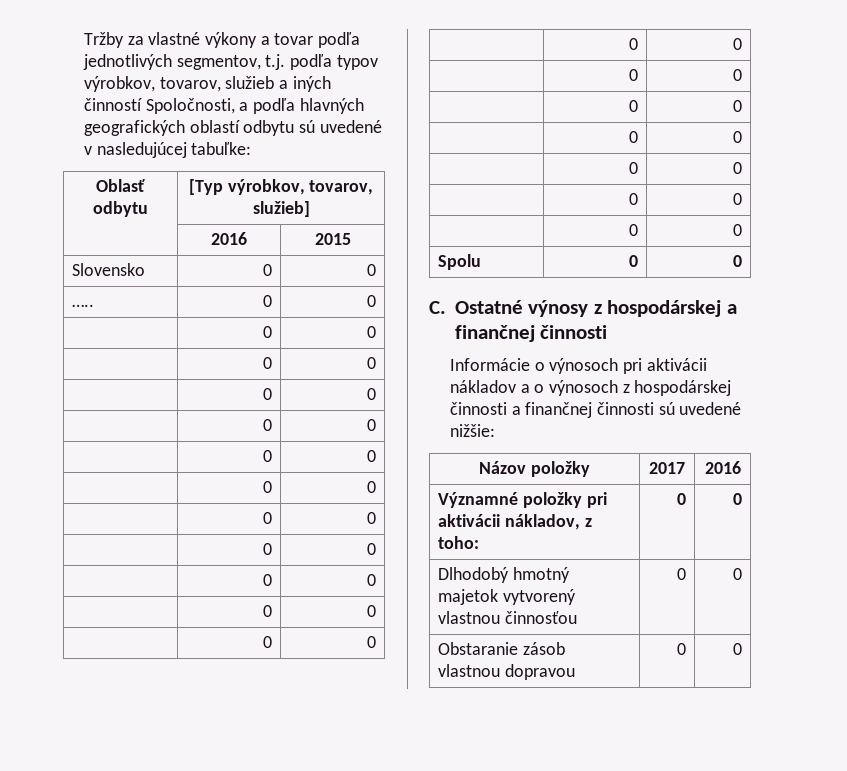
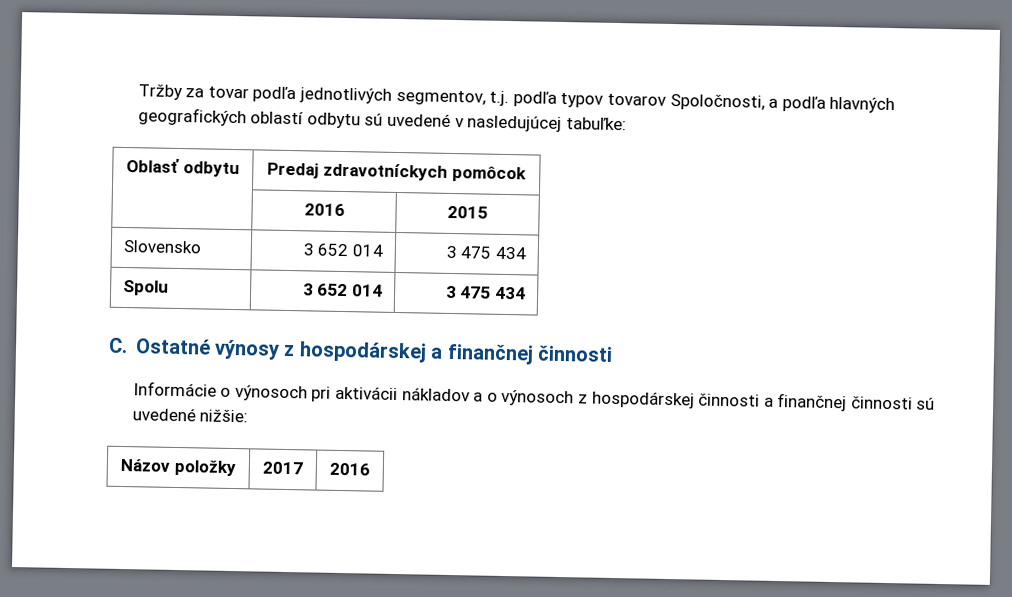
- Tržby za vlastné výkony a tovar podľa jednotlivých segmentov, t.j. podľa typov výrobkov, tovarov, služieb a iných činností Spoločnosti, a podľa hlavných geografických oblastí odbytu sú uvedené v nasledujúcej tabuľke:
+ Tržby za tovar podľa jednotlivých segmentov, t.j. podľa typov tovarov Spoločnosti, a podľa hlavných geografických oblastí odbytu sú uvedené v nasledujúcej tabuľke:
- Oblasť odbytu | [Typ výrobkov, tovarov, služieb]
+ Oblasť odbytu | Predaj zdravotníckych pomôcok
- Slovensko | 0 | 0
- ….. | 0 | 0
- | 0 | 0
- | 0 | 0
- | 0 | 0
- | 0 | 0
- | 0 | 0
- | 0 | 0
- | 0 | 0
- | 0 | 0
- | 0 | 0
- | 0 | 0
- | 0 | 0
- | 0 | 0
- | 0 | 0
- | 0 | 0
- | 0 | 0
- | 0 | 0
- | 0 | 0
- | 0 | 0
- Spolu | 0 | 0
+ Slovensko | 3 652 014 | 3 475 434
+ Spolu | 3 652 014 | 3 475 434
- Významné položky pri aktivácii nákladov, z toho: | 0 | 0
- Dlhodobý hmotný majetok vytvorený vlastnou činnosťou | 0 | 0
- Obstaranie zásob vlastnou dopravou | 0 | 0

